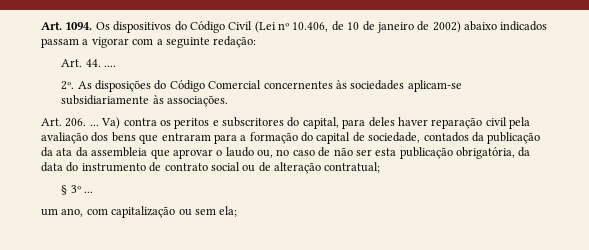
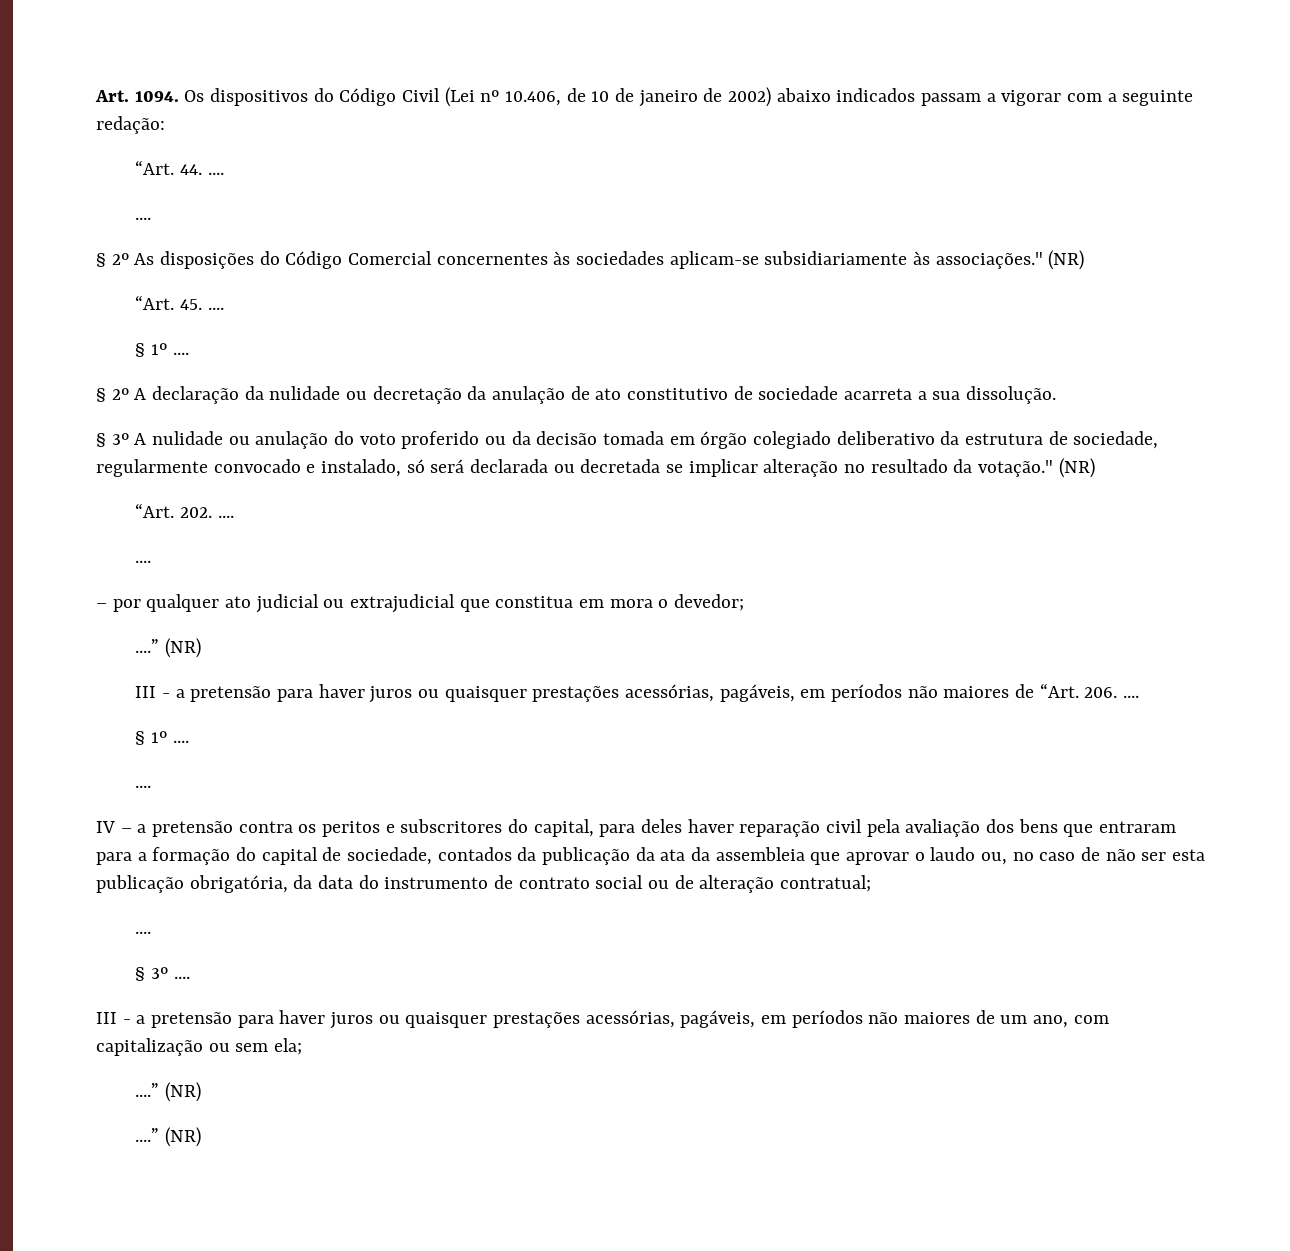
- Art. 44. ....
- 2º. As disposições do Código Comercial concernentes às sociedades aplicam-se subsidiariamente às associações.
- Art. 206. ... Va) contra os peritos e subscritores do capital, para deles haver reparação civil pela avaliação dos bens que entraram para a formação do capital de sociedade, contados da publicação da ata da assembleia que aprovar o laudo ou, no caso de não ser esta publicação obrigatória, da data do instrumento de contrato social ou de alteração contratual;
- § 3º ...
- um ano, com capitalização ou sem ela;
+ “Art. 44. ....
+ ....
+ § 2º As disposições do Código Comercial concernentes às sociedades aplicam-se subsidiariamente às associações." (NR)
+ “Art. 45. ....
+ § 1º ....
+ § 2º A declaração da nulidade ou decretação da anulação de ato constitutivo de sociedade acarreta a sua dissolução.
+ § 3º A nulidade ou anulação do voto proferido ou da decisão tomada em órgão colegiado deliberativo da estrutura de sociedade, regularmente convocado e instalado, só será declarada ou decretada se implicar alteração no resultado da votação." (NR)
+ “Art. 202. ....
+ ....
+ – por qualquer ato judicial ou extrajudicial que constitua em mora o devedor;
+ ....” (NR)
+ III - a pretensão para haver juros ou quaisquer prestações acessórias, pagáveis, em períodos não maiores de “Art. 206. ....
+ § 1º ....
+ ....
+ IV – a pretensão contra os peritos e subscritores do capital, para deles haver reparação civil pela avaliação dos bens que entraram para a formação do capital de sociedade, contados da publicação da ata da assembleia que aprovar o laudo ou, no caso de não ser esta publicação obrigatória, da data do instrumento de contrato social ou de alteração contratual;
+ ....
+ § 3º ....
+ III - a pretensão para haver juros ou quaisquer prestações acessórias, pagáveis, em períodos não maiores de um ano, com capitalização ou sem ela;
+ ....” (NR)
+ ....” (NR)

